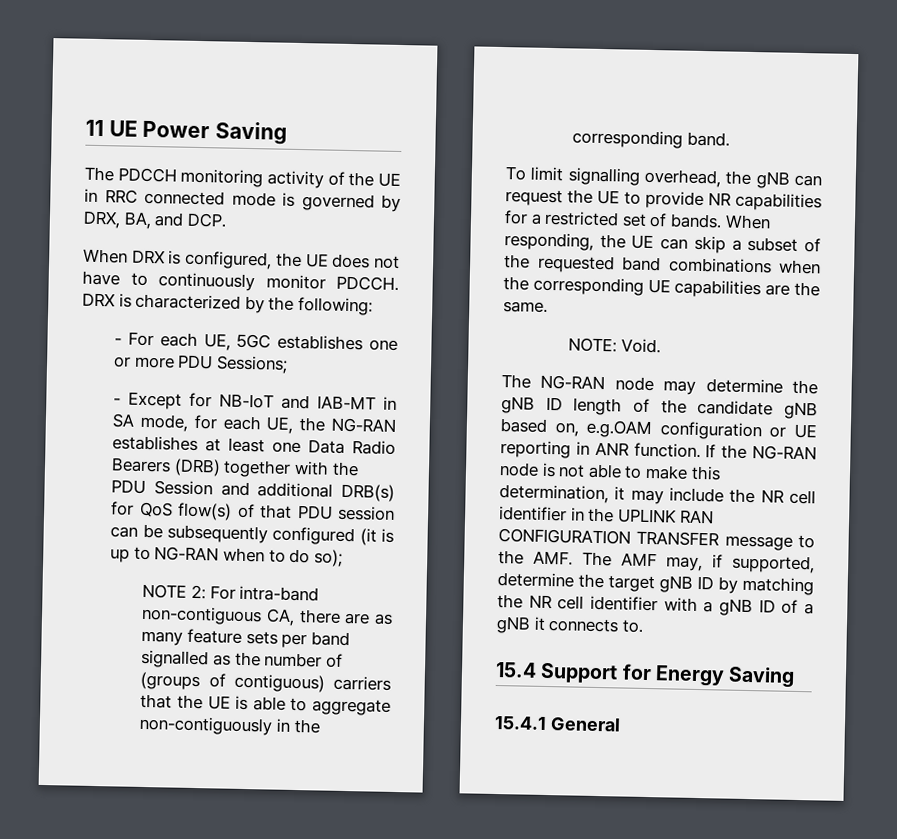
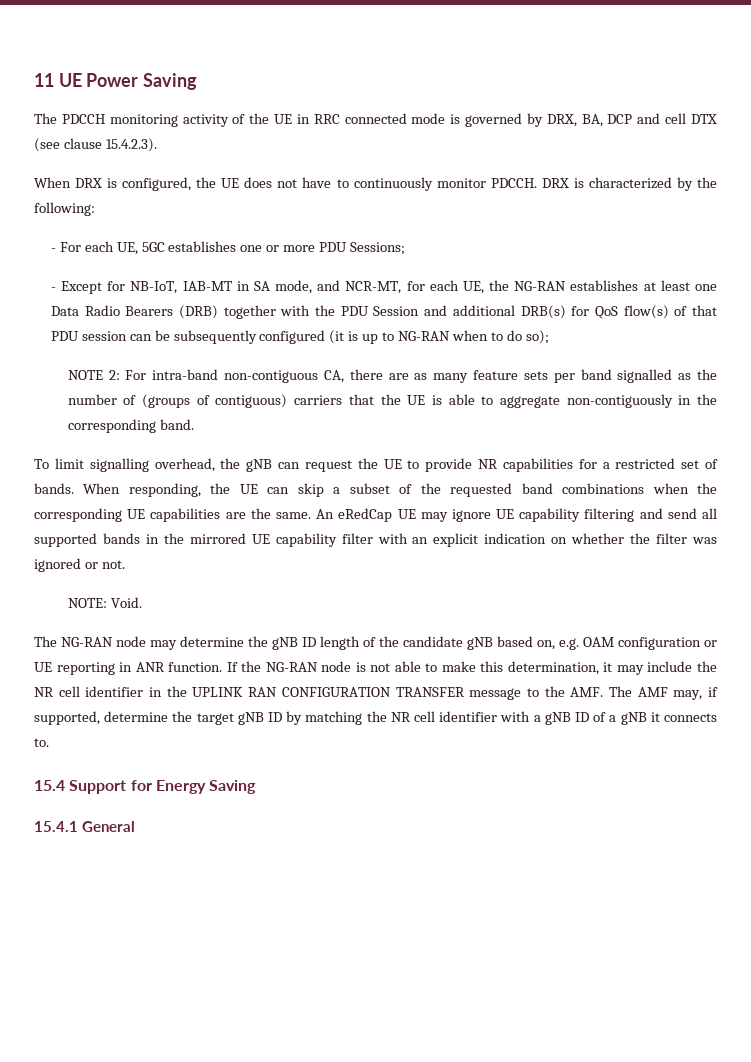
- The PDCCH monitoring activity of the UE in RRC connected mode is governed by DRX, BA, and DCP.
+ The PDCCH monitoring activity of the UE in RRC connected mode is governed by DRX, BA, DCP and cell DTX (see clause 15.4.2.3).
- - Except for NB-IoT and IAB-MT in SA mode, for each UE, the NG-RAN establishes at least one Data Radio Bearers (DRB) together with the PDU Session and additional DRB(s) for QoS flow(s) of that PDU session can be subsequently configured (it is up to NG-RAN when to do so);
+ - Except for NB-IoT, IAB-MT in SA mode, and NCR-MT, for each UE, the NG-RAN establishes at least one Data Radio Bearers (DRB) together with the PDU Session and additional DRB(s) for QoS flow(s) of that PDU session can be subsequently configured (it is up to NG-RAN when to do so);
+ An eRedCap UE may ignore UE capability filtering and send all supported bands in the mirrored UE capability filter with an explicit indication on whether the filter was ignored or not.
- The NG-RAN node may determine the gNB ID length of the candidate gNB based on, e.g.OAM configuration or UE reporting in ANR function.
+ The NG-RAN node may determine the gNB ID length of the candidate gNB based on, e.g. OAM configuration or UE reporting in ANR function.

